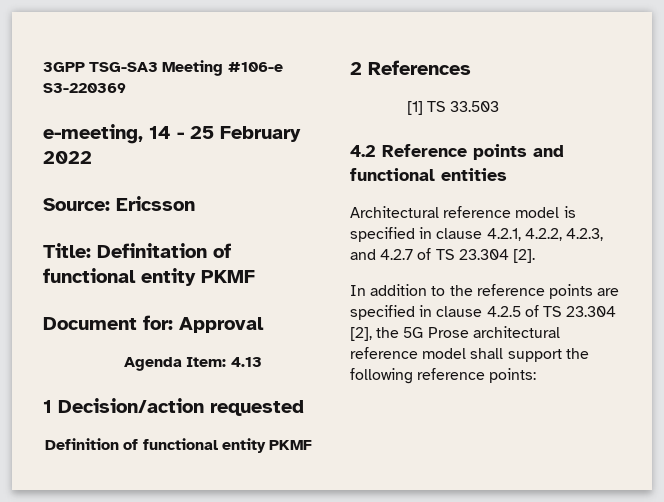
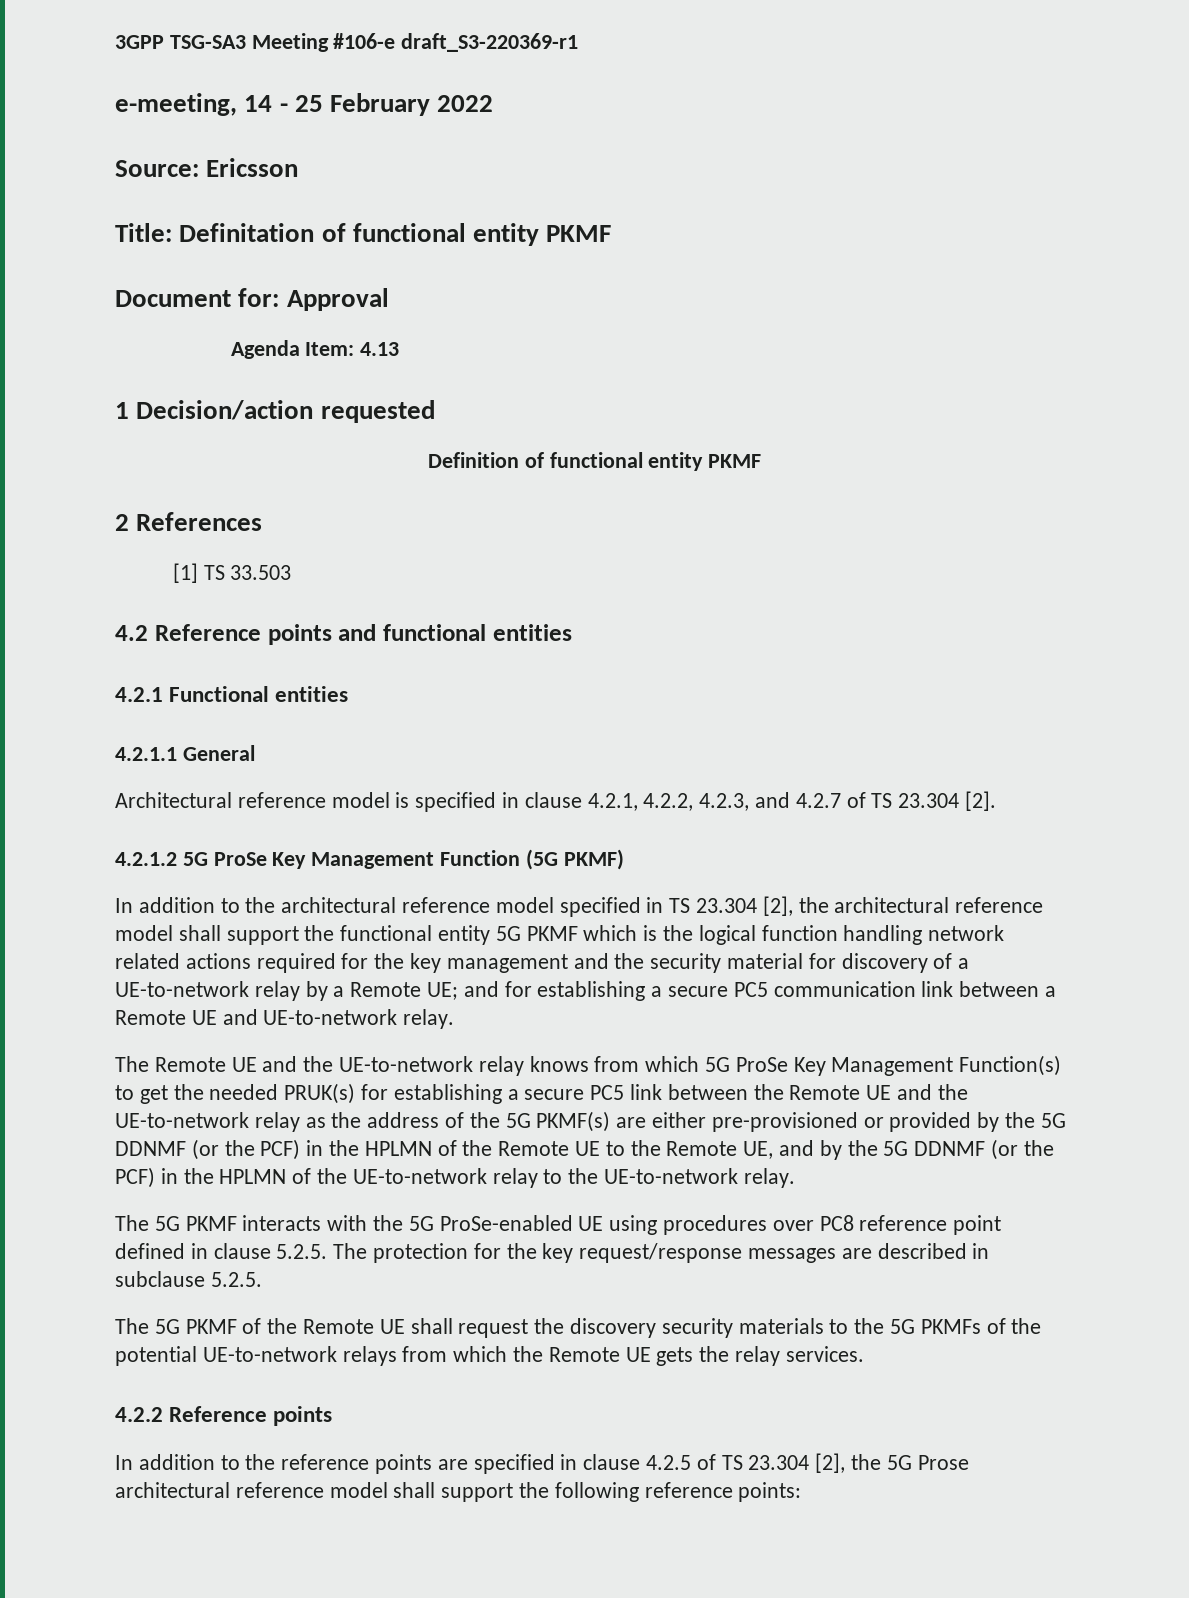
- 3GPP TSG-SA3 Meeting #106-e S3-220369
+ 3GPP TSG-SA3 Meeting #106-e draft_S3-220369-r1
+ 4.2.1 Functional entities
+ 4.2.1.1 General
+ 4.2.1.2 5G ProSe Key Management Function (5G PKMF)
+ In addition to the architectural reference model specified in TS 23.304 [2], the architectural reference model shall support the functional entity 5G PKMF which is the logical function handling network related actions required for the key management and the security material for discovery of a UE-to-network relay by a Remote UE; and for establishing a secure PC5 communication link between a Remote UE and UE-to-network relay.
+ The Remote UE and the UE-to-network relay knows from which 5G ProSe Key Management Function(s) to get the needed PRUK(s) for establishing a secure PC5 link between the Remote UE and the UE-to-network relay as the address of the 5G PKMF(s) are either pre-provisioned or provided by the 5G DDNMF (or the PCF) in the HPLMN of the Remote UE to the Remote UE, and by the 5G DDNMF (or the PCF) in the HPLMN of the UE-to-network relay to the UE-to-network relay.
+ The 5G PKMF interacts with the 5G ProSe-enabled UE using procedures over PC8 reference point defined in clause 5.2.5. The protection for the key request/response messages are described in subclause 5.2.5.
+ The 5G PKMF of the Remote UE shall request the discovery security materials to the 5G PKMFs of the potential UE-to-network relays from which the Remote UE gets the relay services.
+ 4.2.2 Reference points

